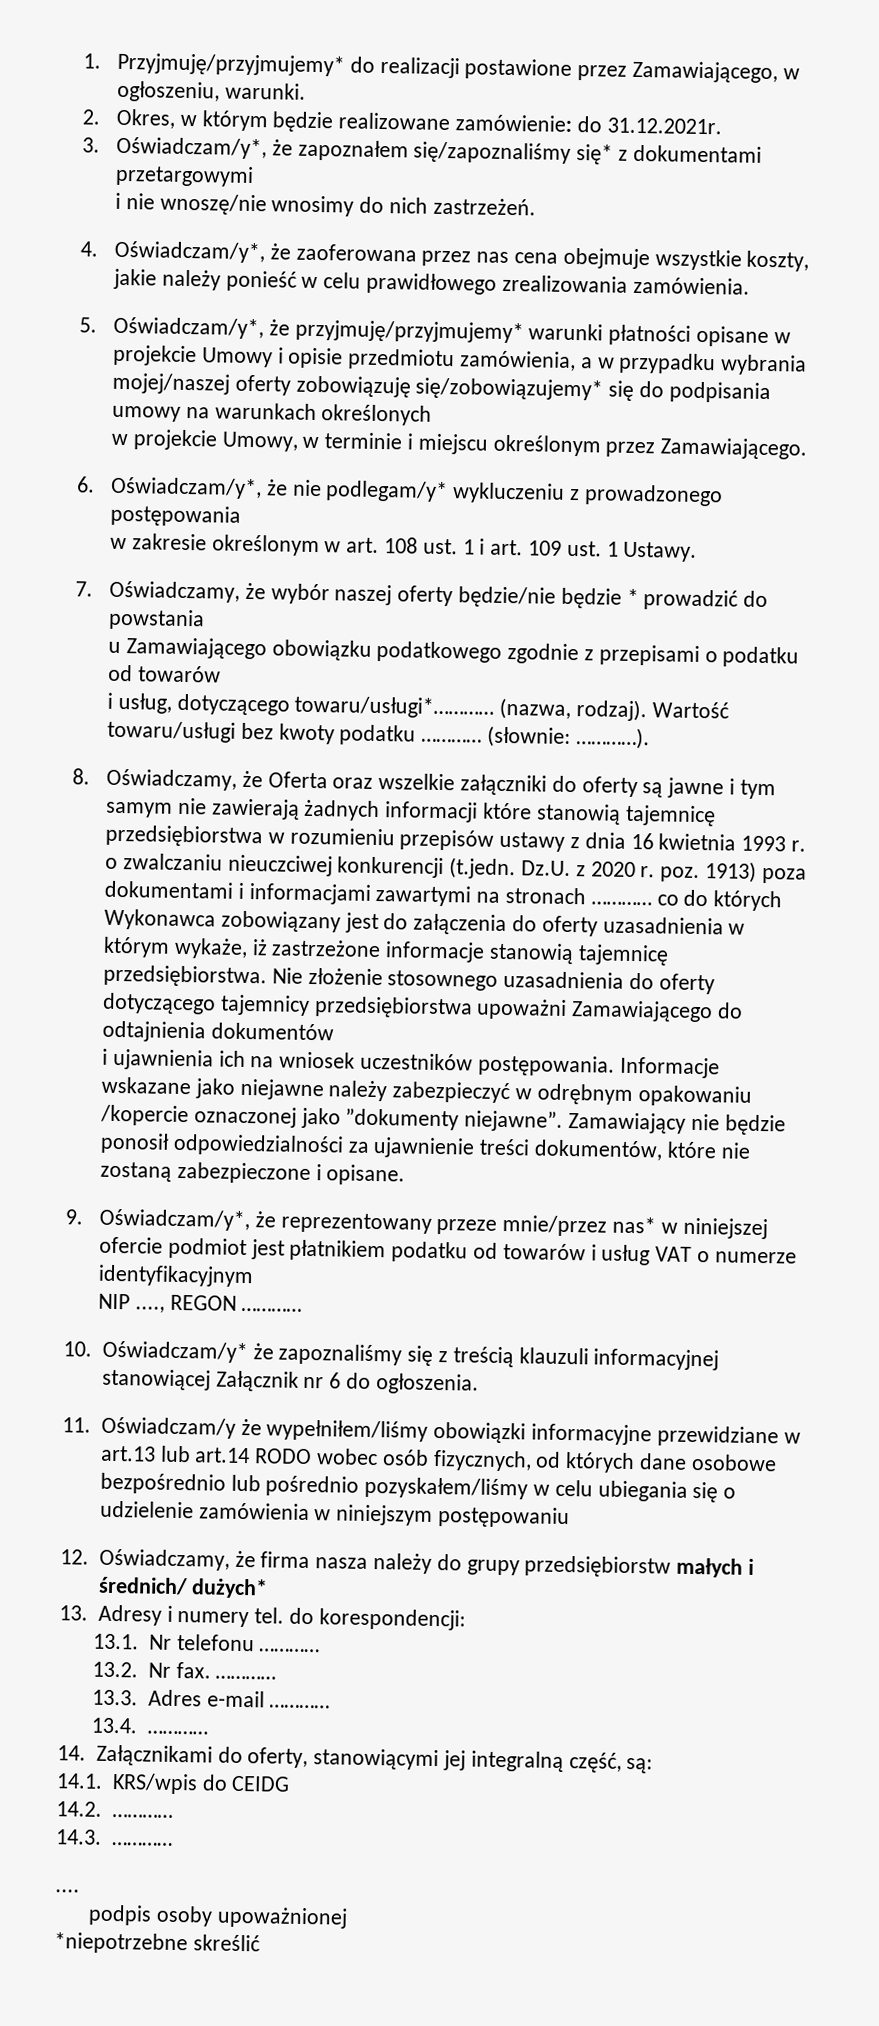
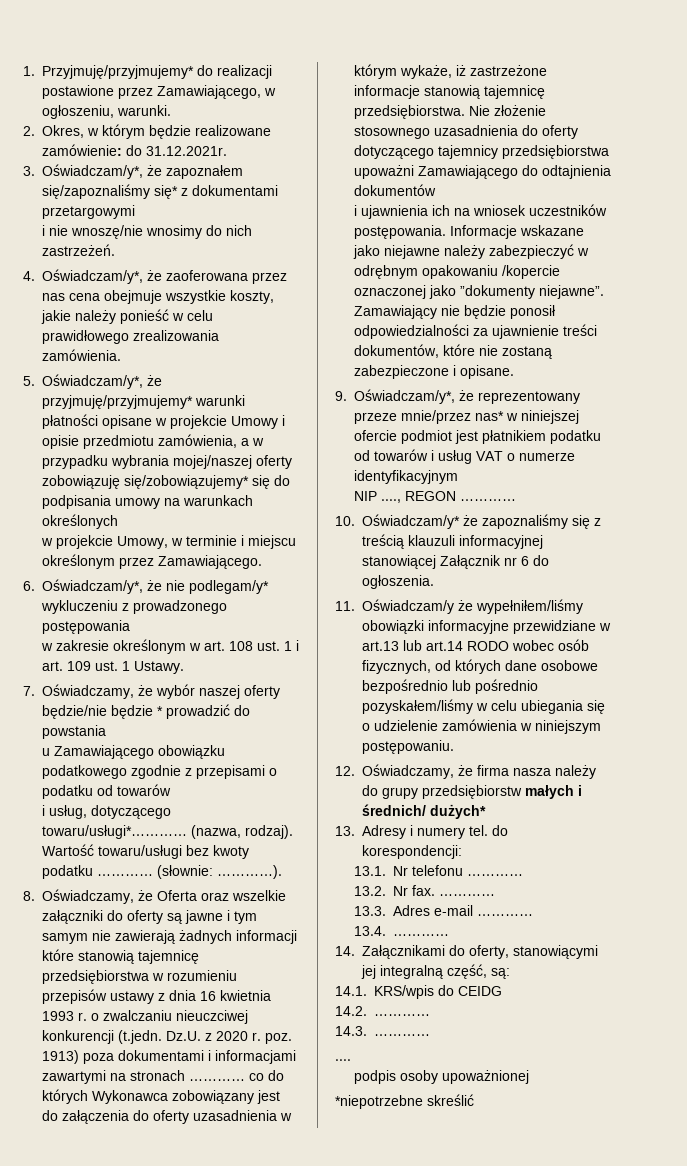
- 11. Oświadczam/y że wypełniłem/liśmy obowiązki informacyjne przewidziane w art.13 lub art.14 RODO wobec osób fizycznych, od których dane osobowe bezpośrednio lub pośrednio pozyskałem/liśmy w celu ubiegania się o udzielenie zamówienia w niniejszym postępowaniu
+ 11. Oświadczam/y że wypełniłem/liśmy obowiązki informacyjne przewidziane w art.13 lub art.14 RODO wobec osób fizycznych, od których dane osobowe bezpośrednio lub pośrednio pozyskałem/liśmy w celu ubiegania się o udzielenie zamówienia w niniejszym postępowaniu.

